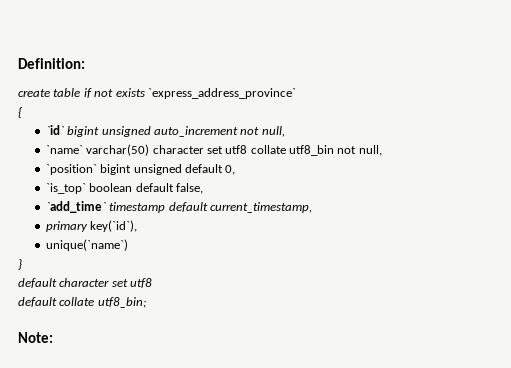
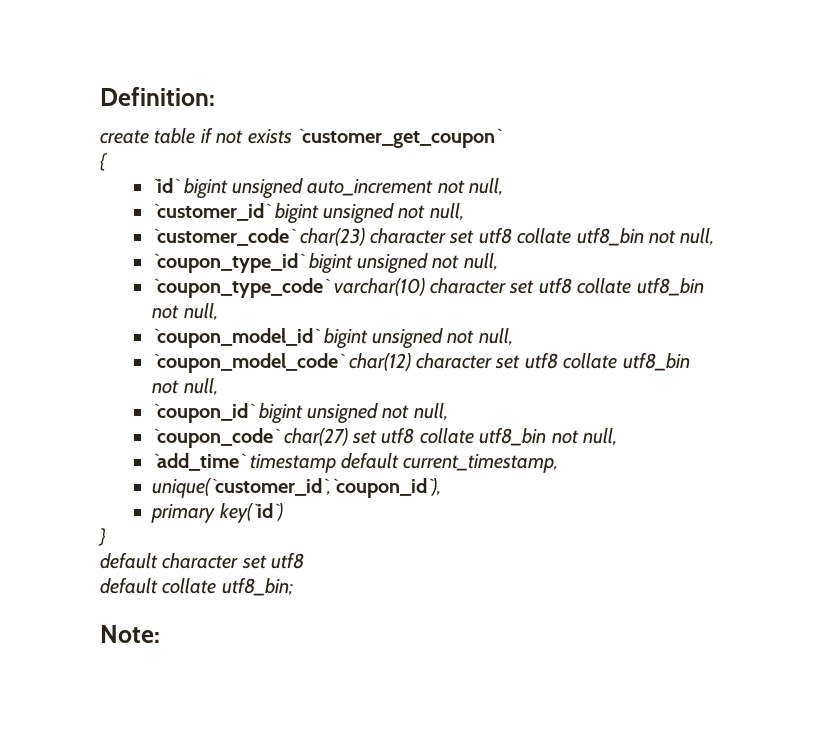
- create table if not exists `express_address_province`
+ create table if not exists `customer_get_coupon`
- `name` varchar(50) character set utf8 collate utf8_bin not null,
- `position` bigint unsigned default 0,
- `is_top` boolean default false,
+ `customer_id` bigint unsigned not null,
+ `customer_code` char(23) character set utf8 collate utf8_bin not null,
+ `coupon_type_id` bigint unsigned not null,
+ `coupon_type_code` varchar(10) character set utf8 collate utf8_bin not null,
+ `coupon_model_id` bigint unsigned not null,
+ `coupon_model_code` char(12) character set utf8 collate utf8_bin not null,
+ `coupon_id` bigint unsigned not null,
+ `coupon_code` char(27) set utf8 collate utf8_bin not null,
+ unique(`customer_id`,`coupon_id`),
- primary key(`id`),
- unique(`name`)
+ primary key(`id`)

